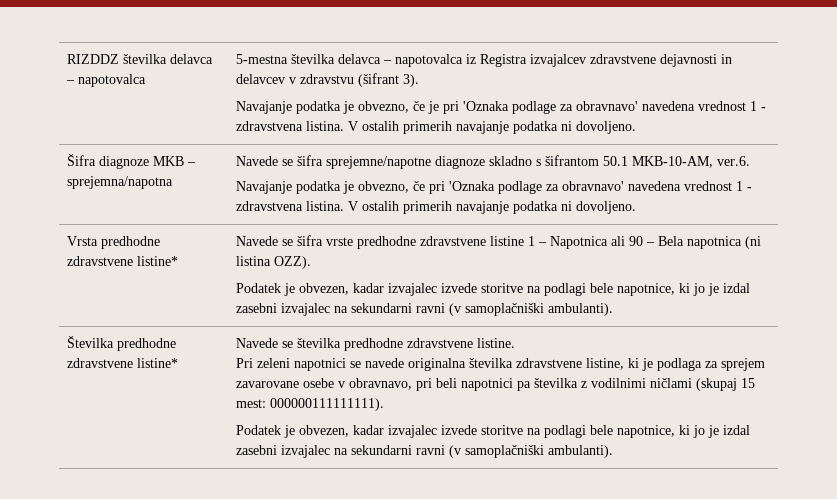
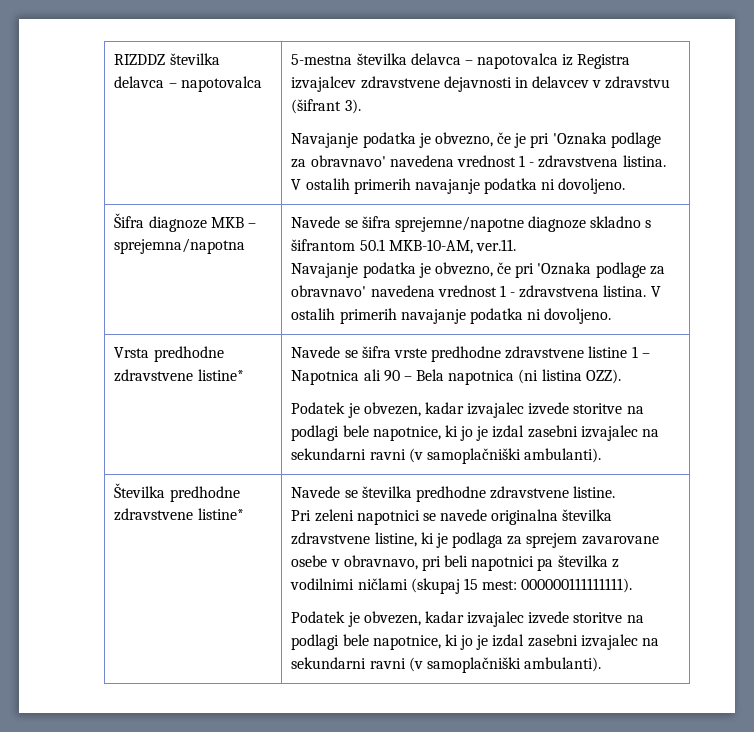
- Šifra diagnoze MKB – sprejemna/napotna | Navede se šifra sprejemne/napotne diagnoze skladno s šifrantom 50.1 MKB-10-AM, ver.6.
+ Šifra diagnoze MKB – sprejemna/napotna | Navede se šifra sprejemne/napotne diagnoze skladno s šifrantom 50.1 MKB-10-AM, ver.11.

